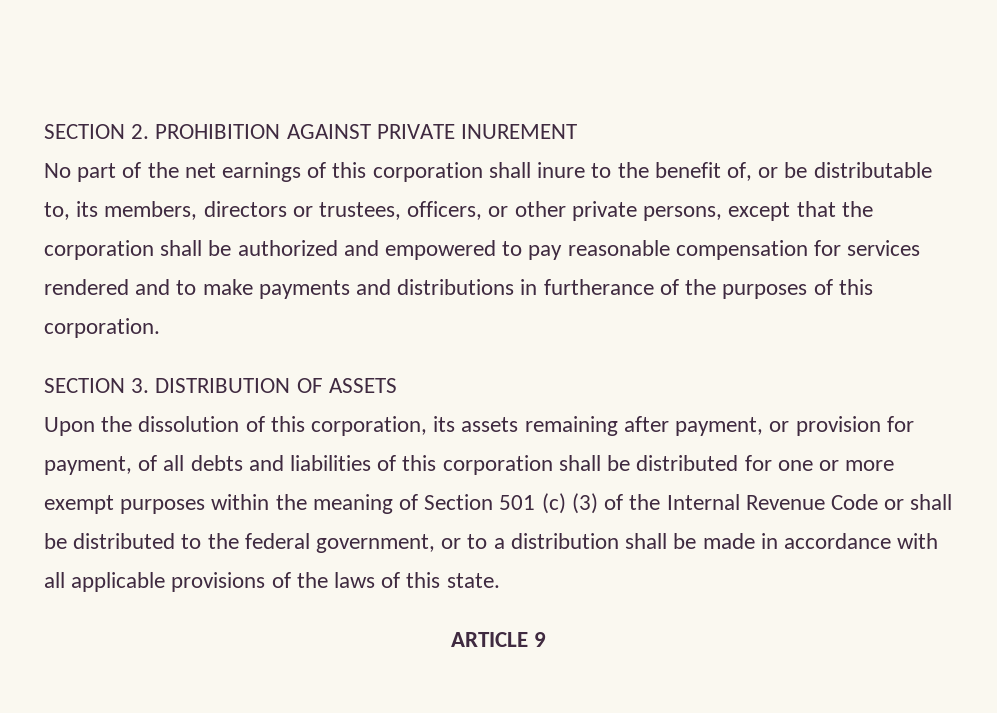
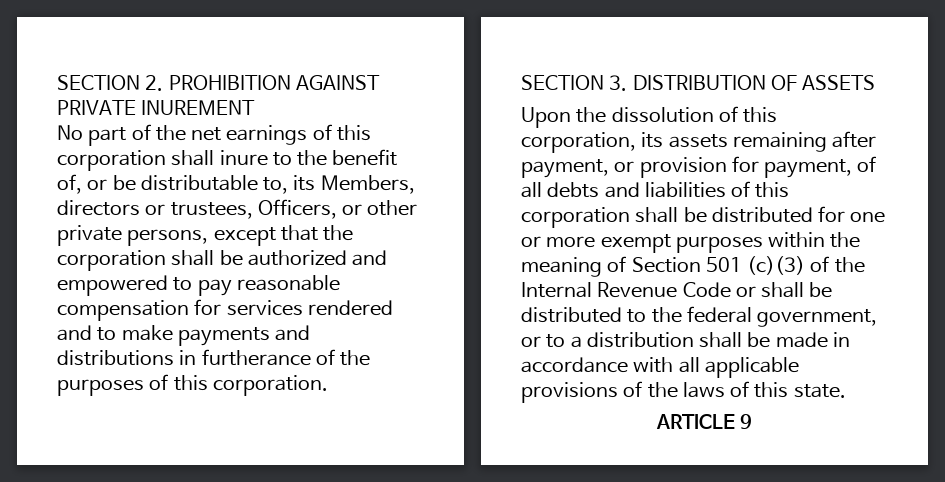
- No part of the net earnings of this corporation shall inure to the benefit of, or be distributable to, its members, directors or trustees, officers, or other private persons, except that the corporation shall be authorized and empowered to pay reasonable compensation for services rendered and to make payments and distributions in furtherance of the purposes of this corporation.
+ No part of the net earnings of this corporation shall inure to the benefit of, or be distributable to, its Members, directors or trustees, Officers, or other private persons, except that the corporation shall be authorized and empowered to pay reasonable compensation for services rendered and to make payments and distributions in furtherance of the purposes of this corporation.
- Upon the dissolution of this corporation, its assets remaining after payment, or provision for payment, of all debts and liabilities of this corporation shall be distributed for one or more exempt purposes within the meaning of Section 501 (c) (3) of the Internal Revenue Code or shall be distributed to the federal government, or to a distribution shall be made in accordance with all applicable provisions of the laws of this state.
+ Upon the dissolution of this corporation, its assets remaining after payment, or provision for payment, of all debts and liabilities of this corporation shall be distributed for one or more exempt purposes within the meaning of Section 501 (c)(3) of the Internal Revenue Code or shall be distributed to the federal government, or to a distribution shall be made in accordance with all applicable provisions of the laws of this state.

